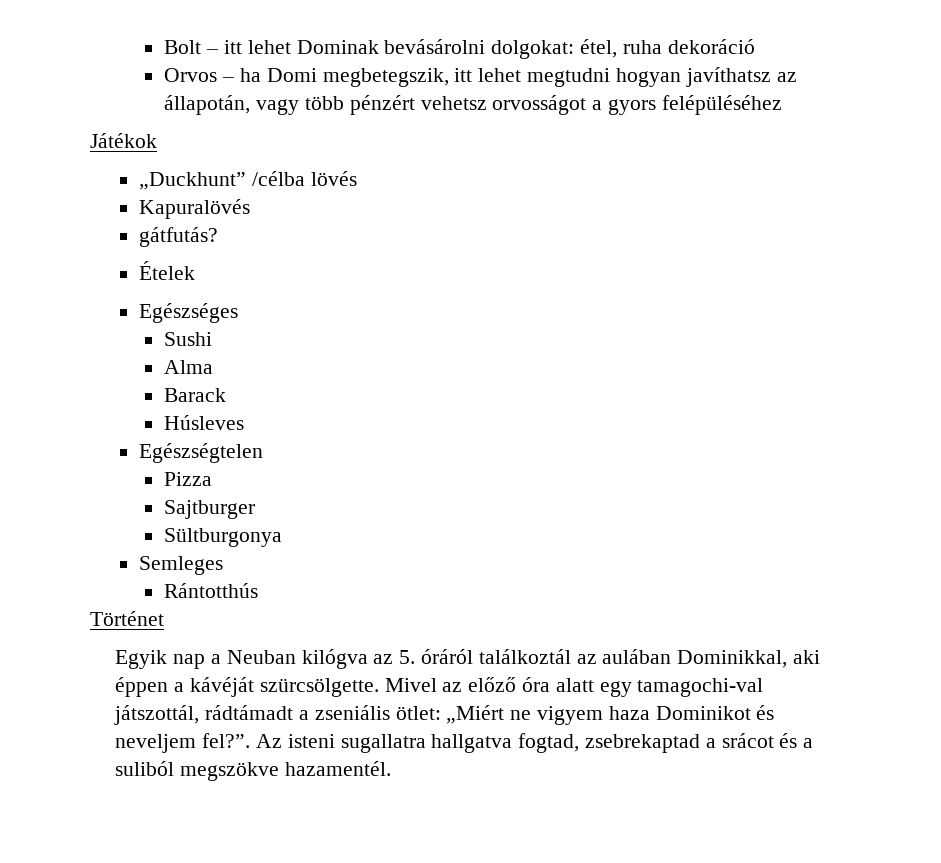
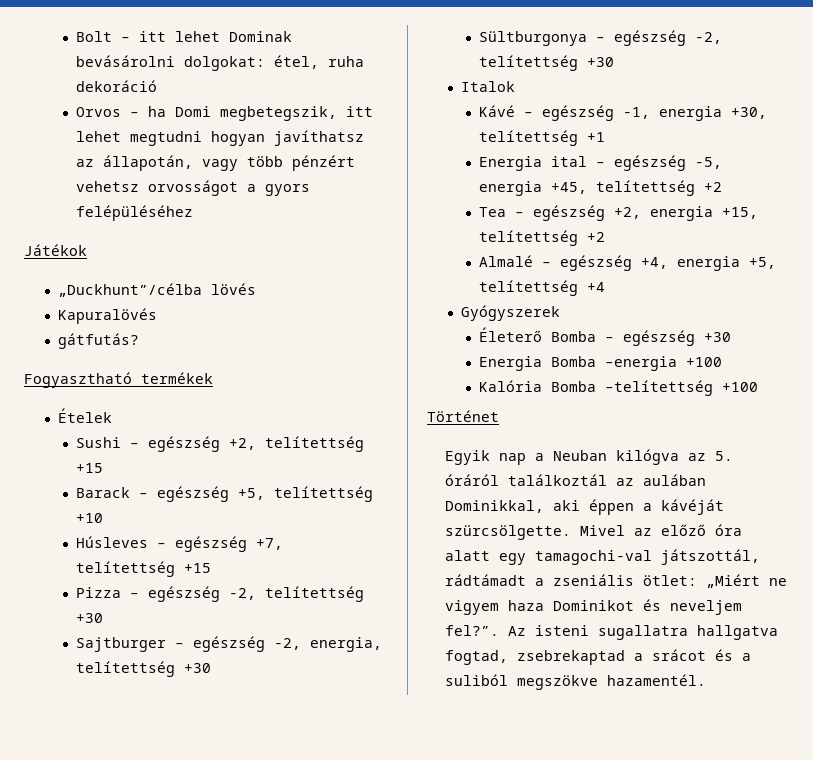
- „Duckhunt” /célba lövés
+ „Duckhunt”/célba lövés
+ Fogyasztható termékek
- Egészséges
- Sushi
- Alma
- Barack
- Húsleves
- Egészségtelen
- Pizza
- Sajtburger
- Sültburgonya
- Semleges
- Rántotthús
+ Sushi – egészség +2, telítettség +15
+ Barack – egészség +5, telítettség +10
+ Húsleves – egészség +7, telítettség +15
+ Pizza – egészség -2, telítettség +30
+ Sajtburger – egészség -2, energia, telítettség +30
+ Sültburgonya – egészség -2, telítettség +30
+ Italok
+ Kávé – egészség -1, energia +30, telítettség +1
+ Energia ital – egészség -5, energia +45, telítettség +2
+ Tea – egészség +2, energia +15, telítettség +2
+ Almalé – egészség +4, energia +5, telítettség +4
+ Gyógyszerek
+ Életerő Bomba – egészség +30
+ Energia Bomba –energia +100
+ Kalória Bomba –telítettség +100

